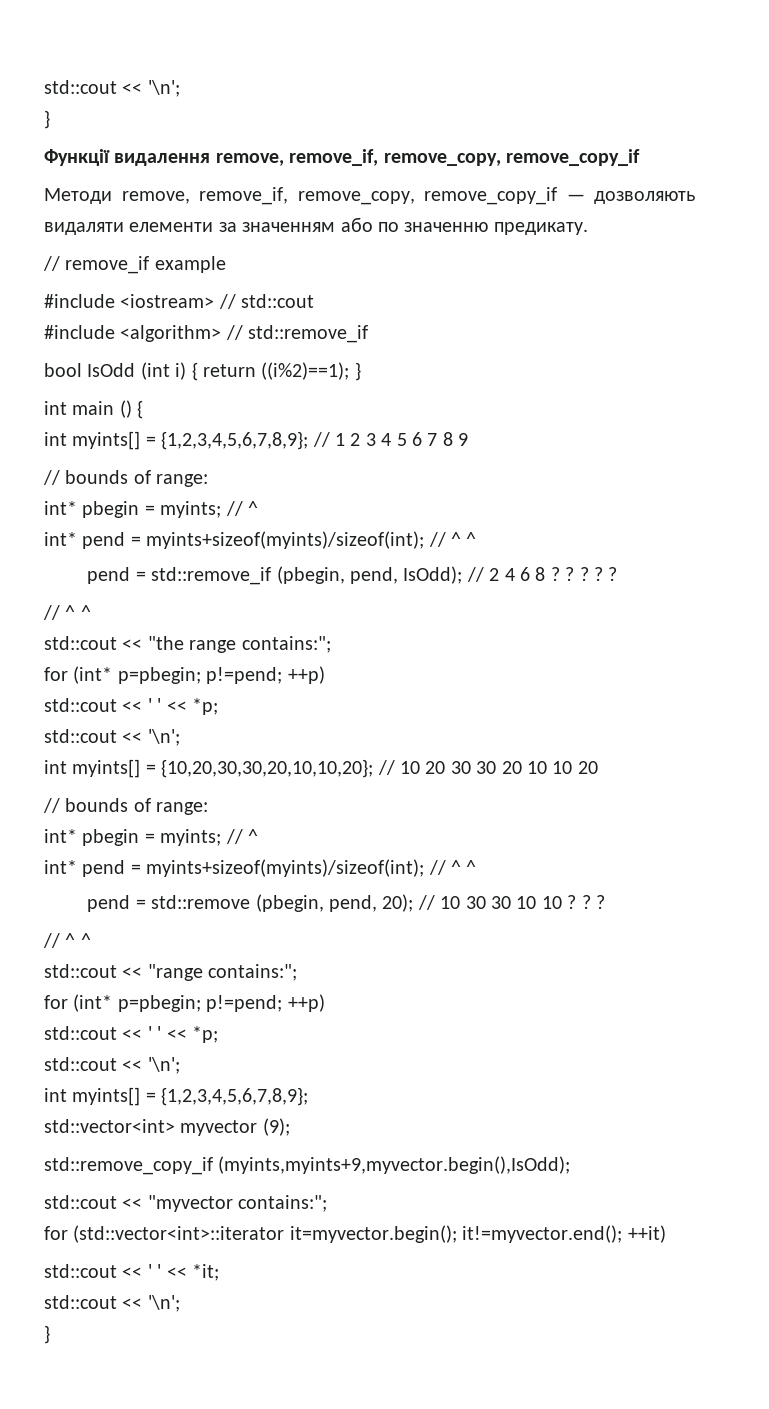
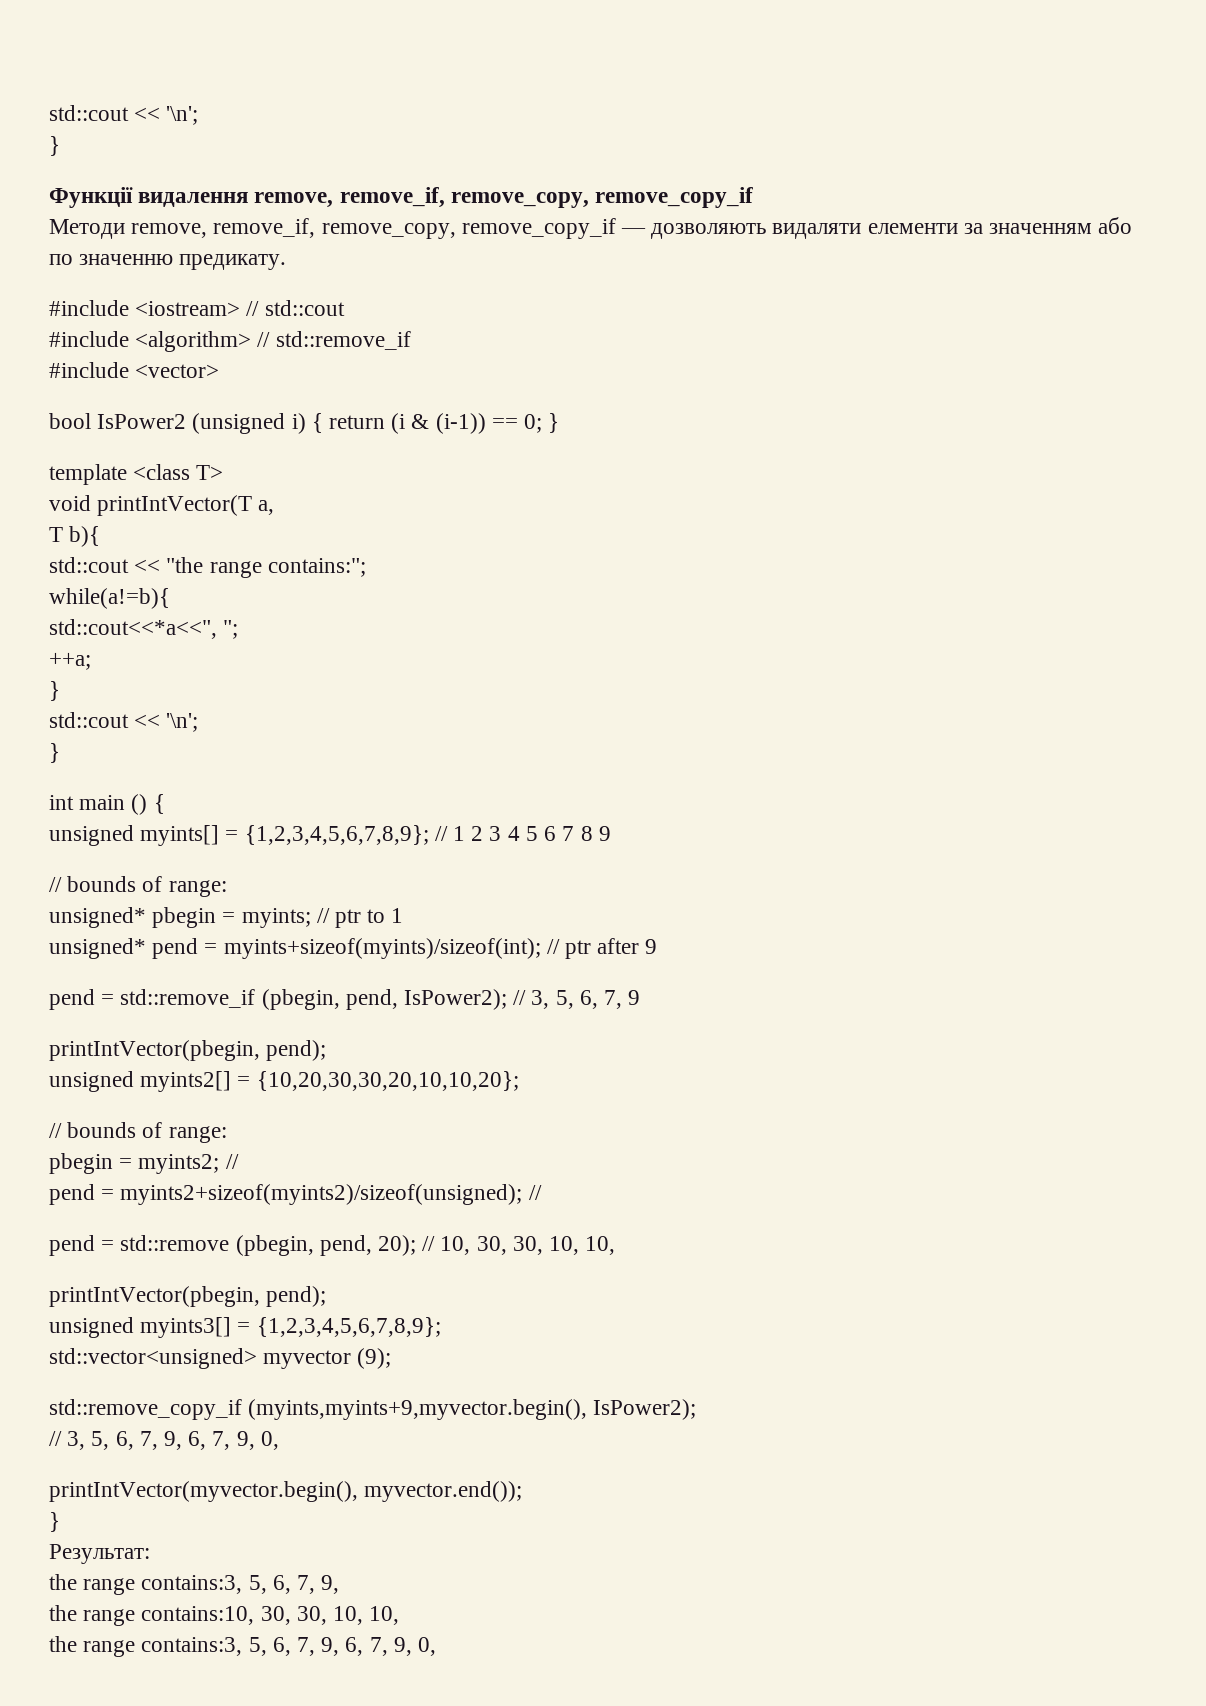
- // remove_if example
+ #include <vector>
- bool IsOdd (int i) { return ((i%2)==1); }
+ bool IsPower2 (unsigned i) { return (i & (i-1)) == 0; }
+ template <class T>
+ void printIntVector(T a,
+ T b){
+ std::cout << "the range contains:";
+ while(a!=b){
+ std::cout<<*a<<", ";
+ ++a;
+ }
+ std::cout << '\n';
+ }
- int myints[] = {1,2,3,4,5,6,7,8,9}; // 1 2 3 4 5 6 7 8 9
+ unsigned myints[] = {1,2,3,4,5,6,7,8,9}; // 1 2 3 4 5 6 7 8 9
  // bounds of range:
- int* pbegin = myints; // ^
- int* pend = myints+sizeof(myints)/sizeof(int); // ^ ^
+ unsigned* pbegin = myints; // ptr to 1
+ unsigned* pend = myints+sizeof(myints)/sizeof(int); // ptr after 9
- pend = std::remove_if (pbegin, pend, IsOdd); // 2 4 6 8 ? ? ? ? ?
- // ^ ^
- std::cout << "the range contains:";
- for (int* p=pbegin; p!=pend; ++p)
- std::cout << ' ' << *p;
- std::cout << '\n';
- int myints[] = {10,20,30,30,20,10,10,20}; // 10 20 30 30 20 10 10 20
+ pend = std::remove_if (pbegin, pend, IsPower2); // 3, 5, 6, 7, 9
+ printIntVector(pbegin, pend);
+ unsigned myints2[] = {10,20,30,30,20,10,10,20};
  // bounds of range:
- int* pbegin = myints; // ^
- int* pend = myints+sizeof(myints)/sizeof(int); // ^ ^
+ pbegin = myints2; //
+ pend = myints2+sizeof(myints2)/sizeof(unsigned); //
- pend = std::remove (pbegin, pend, 20); // 10 30 30 10 10 ? ? ?
- // ^ ^
- std::cout << "range contains:";
- for (int* p=pbegin; p!=pend; ++p)
- std::cout << ' ' << *p;
- std::cout << '\n';
- int myints[] = {1,2,3,4,5,6,7,8,9};
- std::vector<int> myvector (9);
+ pend = std::remove (pbegin, pend, 20); // 10, 30, 30, 10, 10,
+ printIntVector(pbegin, pend);
+ unsigned myints3[] = {1,2,3,4,5,6,7,8,9};
+ std::vector<unsigned> myvector (9);
- std::remove_copy_if (myints,myints+9,myvector.begin(),IsOdd);
- std::cout << "myvector contains:";
- for (std::vector<int>::iterator it=myvector.begin(); it!=myvector.end(); ++it)
- std::cout << ' ' << *it;
- std::cout << '\n';
+ std::remove_copy_if (myints,myints+9,myvector.begin(), IsPower2);
+ // 3, 5, 6, 7, 9, 6, 7, 9, 0,
+ printIntVector(myvector.begin(), myvector.end());
  }
+ Результат:
+ the range contains:3, 5, 6, 7, 9,
+ the range contains:10, 30, 30, 10, 10,
+ the range contains:3, 5, 6, 7, 9, 6, 7, 9, 0,

